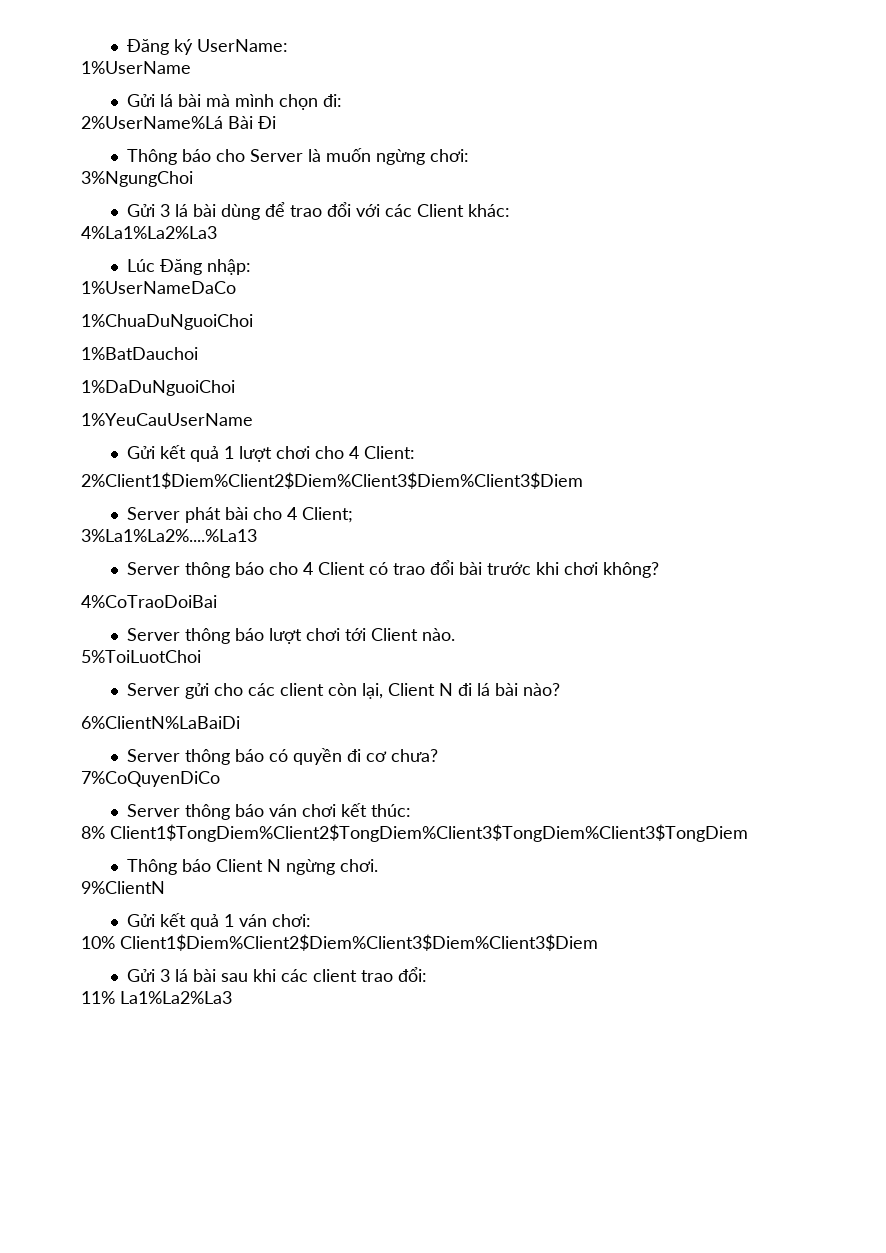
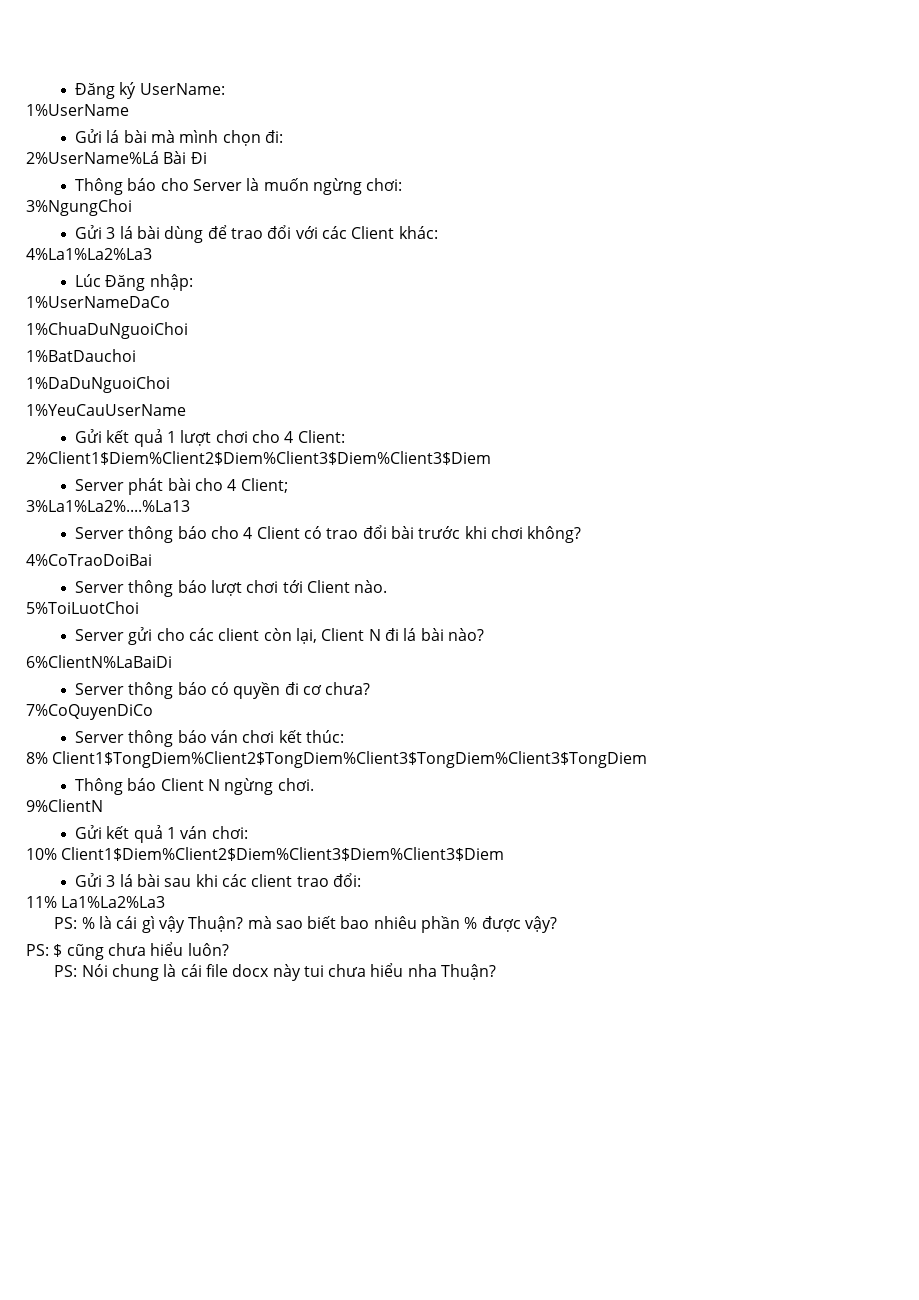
+ PS: % là cái gì vậy Thuận? mà sao biết bao nhiêu phần % được vậy?
+ PS: $ cũng chưa hiểu luôn?
+ PS: Nói chung là cái file docx này tui chưa hiểu nha Thuận?

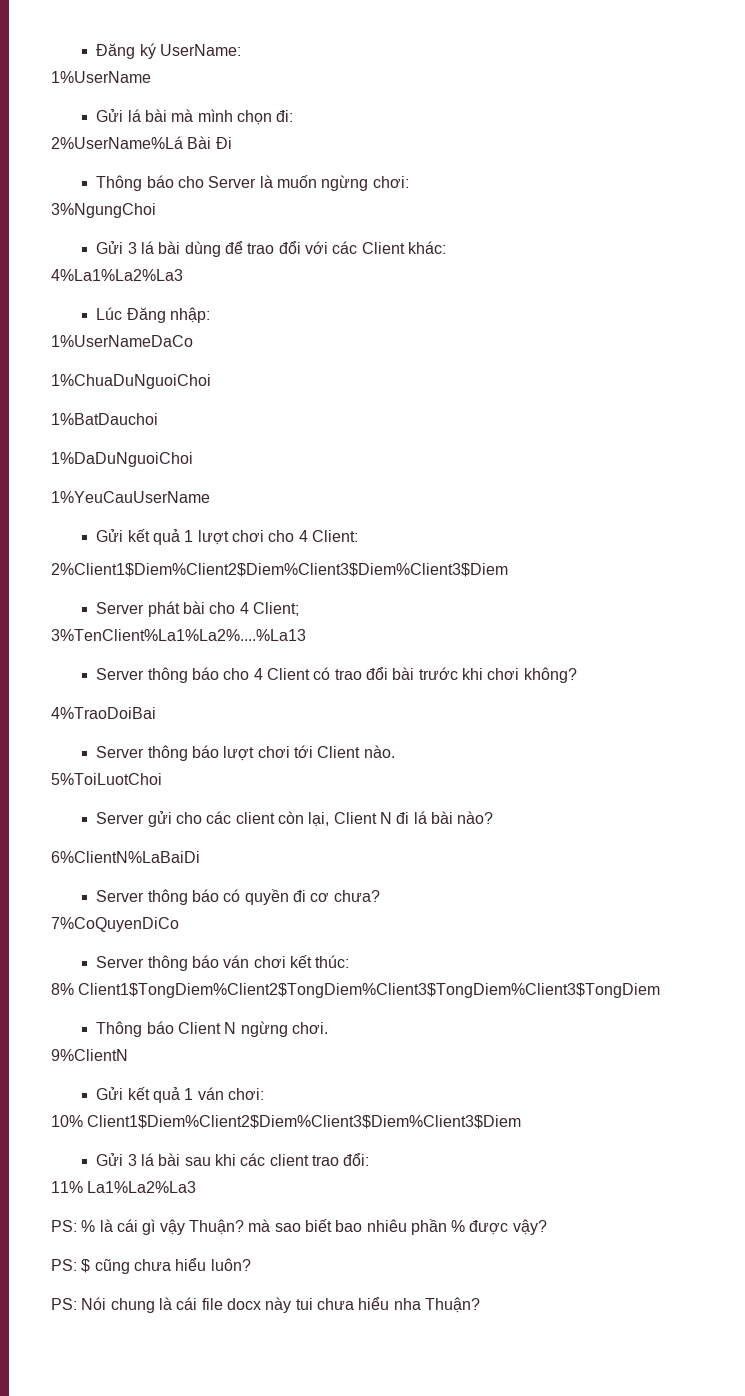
- 3%La1%La2%....%La13
+ 3%TenClient%La1%La2%....%La13
- 4%CoTraoDoiBai
+ 4%TraoDoiBai

